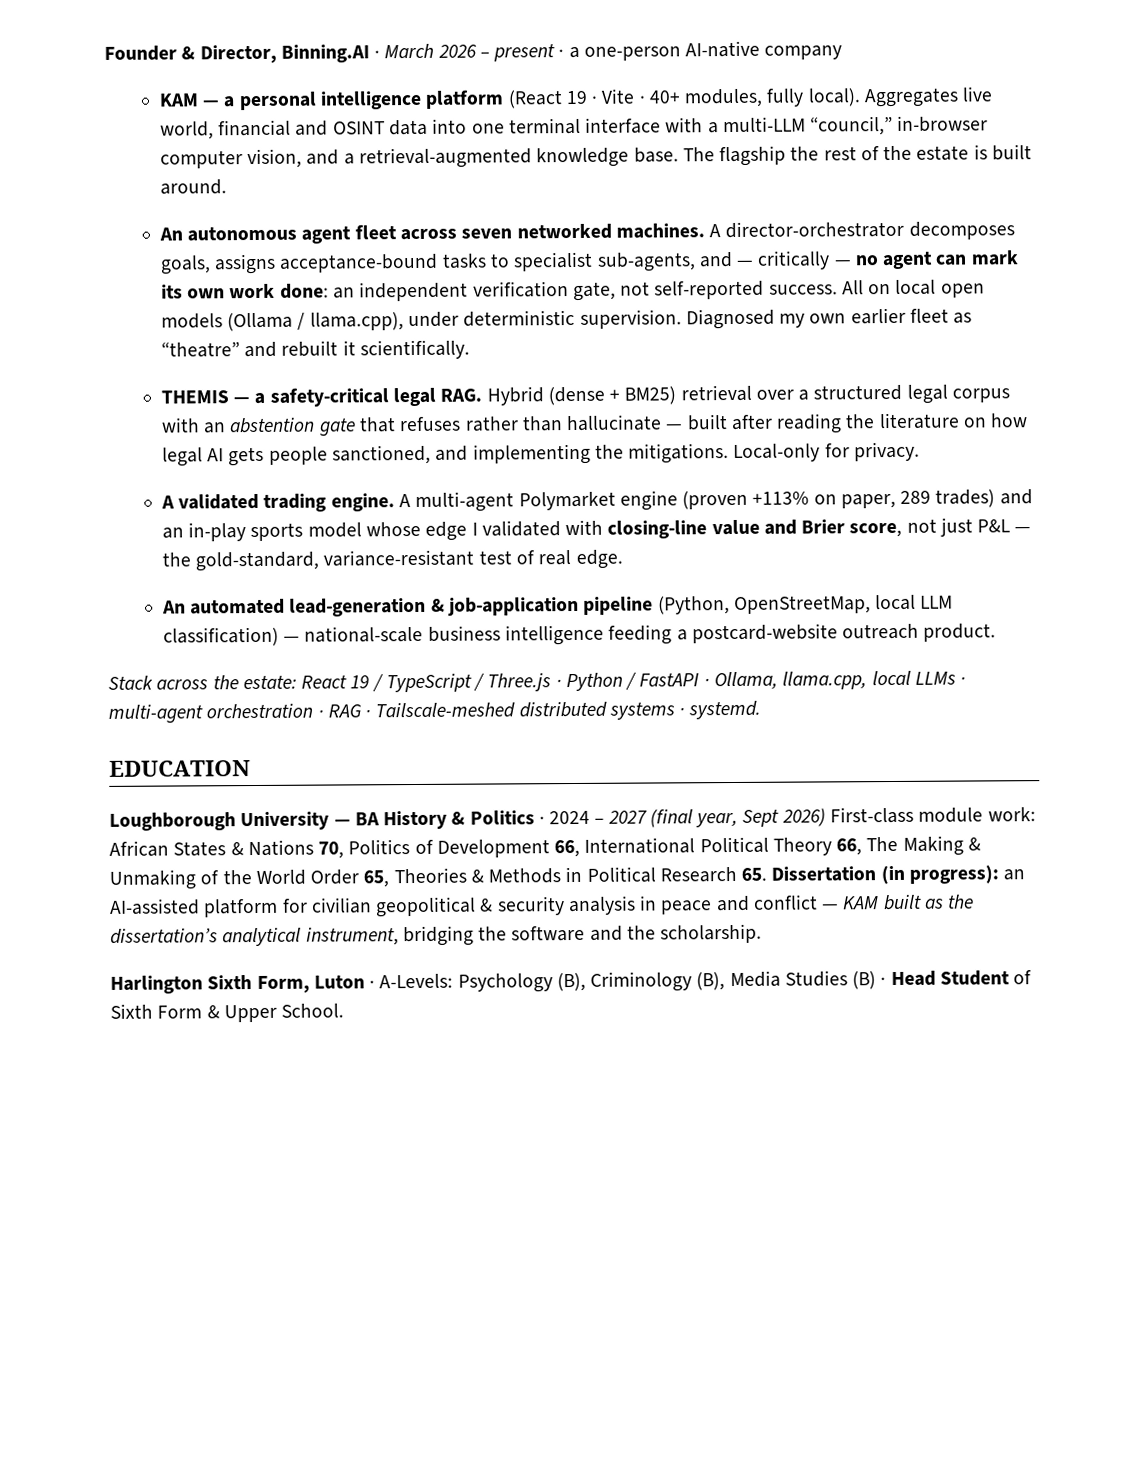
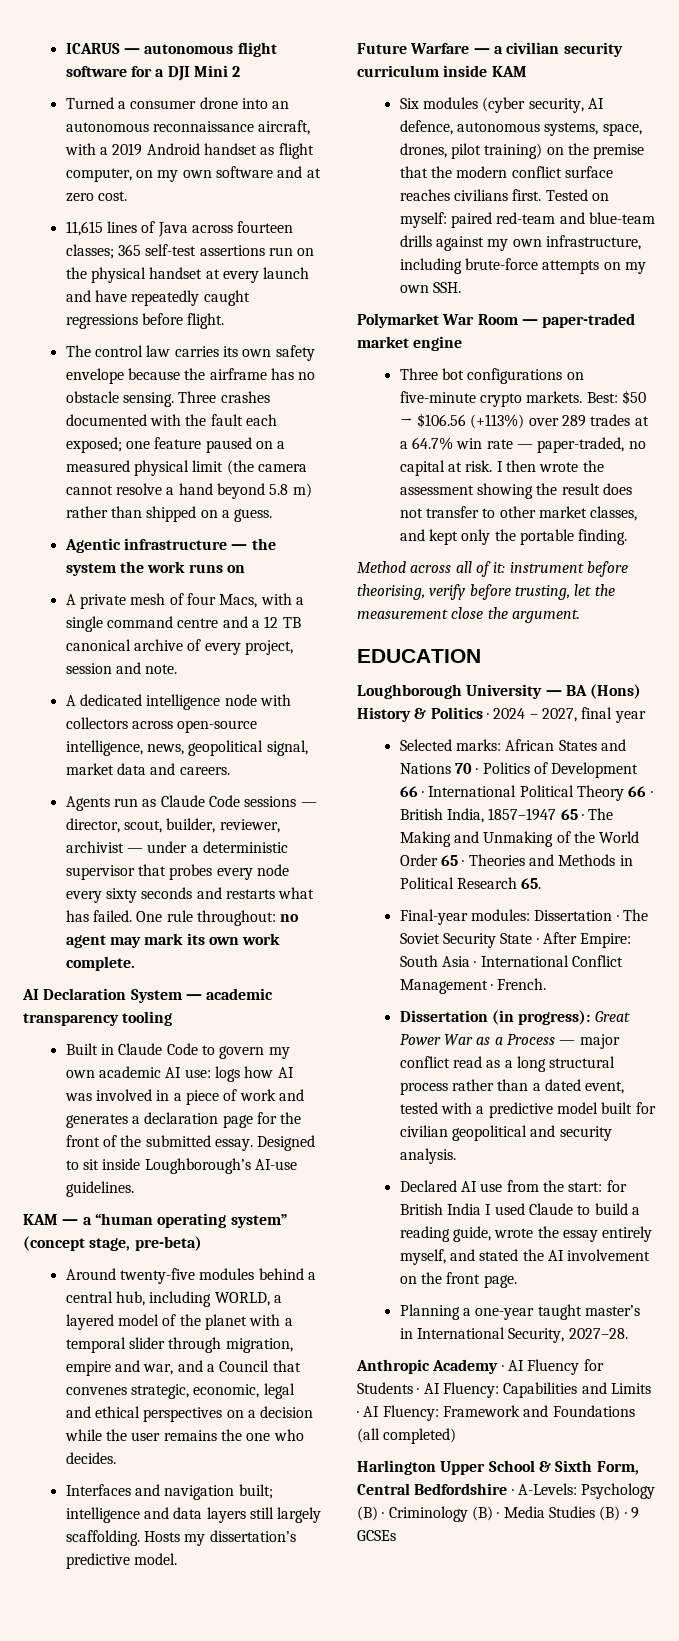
- Founder & Director, Binning.AI · March 2026 – present · a one-person AI-native company
- KAM — a personal intelligence platform (React 19 · Vite · 40+ modules, fully local). Aggregates live world, financial and OSINT data into one terminal interface with a multi-LLM “council,” in-browser computer vision, and a retrieval-augmented knowledge base. The flagship the rest of the estate is built around.
- An autonomous agent fleet across seven networked machines. A director-orchestrator decomposes goals, assigns acceptance-bound tasks to specialist sub-agents, and — critically — no agent can mark its own work done: an independent verification gate, not self-reported success. All on local open models (Ollama / llama.cpp), under deterministic supervision. Diagnosed my own earlier fleet as “theatre” and rebuilt it scientifically.
- THEMIS — a safety-critical legal RAG. Hybrid (dense + BM25) retrieval over a structured legal corpus with an abstention gate that refuses rather than hallucinate — built after reading the literature on how legal AI gets people sanctioned, and implementing the mitigations. Local-only for privacy.
- A validated trading engine. A multi-agent Polymarket engine (proven +113% on paper, 289 trades) and an in-play sports model whose edge I validated with closing-line value and Brier score, not just P&L — the gold-standard, variance-resistant test of real edge.
- An automated lead-generation & job-application pipeline (Python, OpenStreetMap, local LLM classification) — national-scale business intelligence feeding a postcard-website outreach product.
- Stack across the estate: React 19 / TypeScript / Three.js · Python / FastAPI · Ollama, llama.cpp, local LLMs · multi-agent orchestration · RAG · Tailscale-meshed distributed systems · systemd.
+ ICARUS — autonomous flight software for a DJI Mini 2
+ Turned a consumer drone into an autonomous reconnaissance aircraft, with a 2019 Android handset as flight computer, on my own software and at zero cost.
+ 11,615 lines of Java across fourteen classes; 365 self-test assertions run on the physical handset at every launch and have repeatedly caught regressions before flight.
+ The control law carries its own safety envelope because the airframe has no obstacle sensing. Three crashes documented with the fault each exposed; one feature paused on a measured physical limit (the camera cannot resolve a hand beyond 5.8 m) rather than shipped on a guess.
+ Agentic infrastructure — the system the work runs on
+ A private mesh of four Macs, with a single command centre and a 12 TB canonical archive of every project, session and note.
+ A dedicated intelligence node with collectors across open-source intelligence, news, geopolitical signal, market data and careers.
+ Agents run as Claude Code sessions — director, scout, builder, reviewer, archivist — under a deterministic supervisor that probes every node every sixty seconds and restarts what has failed. One rule throughout: no agent may mark its own work complete.
+ AI Declaration System — academic transparency tooling
+ Built in Claude Code to govern my own academic AI use: logs how AI was involved in a piece of work and generates a declaration page for the front of the submitted essay. Designed to sit inside Loughborough’s AI-use guidelines.
+ KAM — a “human operating system” (concept stage, pre-beta)
+ Around twenty-five modules behind a central hub, including WORLD, a layered model of the planet with a temporal slider through migration, empire and war, and a Council that convenes strategic, economic, legal and ethical perspectives on a decision while the user remains the one who decides.
+ Interfaces and navigation built; intelligence and data layers still largely scaffolding. Hosts my dissertation’s predictive model.
+ Future Warfare — a civilian security curriculum inside KAM
+ Six modules (cyber security, AI defence, autonomous systems, space, drones, pilot training) on the premise that the modern conflict surface reaches civilians first. Tested on myself: paired red-team and blue-team drills against my own infrastructure, including brute-force attempts on my own SSH.
+ Polymarket War Room — paper-traded market engine
+ Three bot configurations on five-minute crypto markets. Best: $50 → $106.56 (+113%) over 289 trades at a 64.7% win rate — paper-traded, no capital at risk. I then wrote the assessment showing the result does not transfer to other market classes, and kept only the portable finding.
+ Method across all of it: instrument before theorising, verify before trusting, let the measurement close the argument.
- Loughborough University — BA History & Politics · 2024 – 2027 (final year, Sept 2026) First-class module work: African States & Nations 70, Politics of Development 66, International Political Theory 66, The Making & Unmaking of the World Order 65, Theories & Methods in Political Research 65. Dissertation (in progress): an AI-assisted platform for civilian geopolitical & security analysis in peace and conflict — KAM built as the dissertation’s analytical instrument, bridging the software and the scholarship.
- Harlington Sixth Form, Luton · A-Levels: Psychology (B), Criminology (B), Media Studies (B) · Head Student of Sixth Form & Upper School.
+ Loughborough University — BA (Hons) History & Politics · 2024 – 2027, final year
+ Selected marks: African States and Nations 70 · Politics of Development 66 · International Political Theory 66 · British India, 1857–1947 65 · The Making and Unmaking of the World Order 65 · Theories and Methods in Political Research 65.
+ Final-year modules: Dissertation · The Soviet Security State · After Empire: South Asia · International Conflict Management · French.
+ Dissertation (in progress): Great Power War as a Process — major conflict read as a long structural process rather than a dated event, tested with a predictive model built for civilian geopolitical and security analysis.
+ Declared AI use from the start: for British India I used Claude to build a reading guide, wrote the essay entirely myself, and stated the AI involvement on the front page.
+ Planning a one-year taught master’s in International Security, 2027–28.
+ Anthropic Academy · AI Fluency for Students · AI Fluency: Capabilities and Limits · AI Fluency: Framework and Foundations (all completed)
+ Harlington Upper School & Sixth Form, Central Bedfordshire · A-Levels: Psychology (B) · Criminology (B) · Media Studies (B) · 9 GCSEs

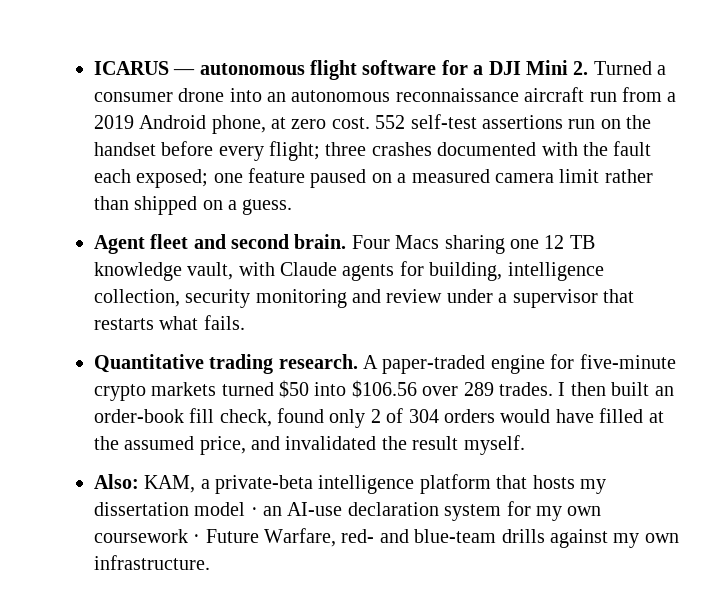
- ICARUS — autonomous flight software for a DJI Mini 2
- Turned a consumer drone into an autonomous reconnaissance aircraft, with a 2019 Android handset as flight computer, on my own software and at zero cost.
- 11,615 lines of Java across fourteen classes; 365 self-test assertions run on the physical handset at every launch and have repeatedly caught regressions before flight.
- The control law carries its own safety envelope because the airframe has no obstacle sensing. Three crashes documented with the fault each exposed; one feature paused on a measured physical limit (the camera cannot resolve a hand beyond 5.8 m) rather than shipped on a guess.
+ ICARUS — autonomous flight software for a DJI Mini 2. Turned a consumer drone into an autonomous reconnaissance aircraft run from a 2019 Android phone, at zero cost. 552 self-test assertions run on the handset before every flight; three crashes documented with the fault each exposed; one feature paused on a measured camera limit rather than shipped on a guess.
- Agentic infrastructure — the system the work runs on
- A private mesh of four Macs, with a single command centre and a 12 TB canonical archive of every project, session and note.
- A dedicated intelligence node with collectors across open-source intelligence, news, geopolitical signal, market data and careers.
- Agents run as Claude Code sessions — director, scout, builder, reviewer, archivist — under a deterministic supervisor that probes every node every sixty seconds and restarts what has failed. One rule throughout: no agent may mark its own work complete.
- AI Declaration System — academic transparency tooling
- Built in Claude Code to govern my own academic AI use: logs how AI was involved in a piece of work and generates a declaration page for the front of the submitted essay. Designed to sit inside Loughborough’s AI-use guidelines.
- KAM — a “human operating system” (concept stage, pre-beta)
- Around twenty-five modules behind a central hub, including WORLD, a layered model of the planet with a temporal slider through migration, empire and war, and a Council that convenes strategic, economic, legal and ethical perspectives on a decision while the user remains the one who decides.
- Interfaces and navigation built; intelligence and data layers still largely scaffolding. Hosts my dissertation’s predictive model.
- Future Warfare — a civilian security curriculum inside KAM
- Six modules (cyber security, AI defence, autonomous systems, space, drones, pilot training) on the premise that the modern conflict surface reaches civilians first. Tested on myself: paired red-team and blue-team drills against my own infrastructure, including brute-force attempts on my own SSH.
- Polymarket War Room — paper-traded market engine
- Three bot configurations on five-minute crypto markets. Best: $50 → $106.56 (+113%) over 289 trades at a 64.7% win rate — paper-traded, no capital at risk. I then wrote the assessment showing the result does not transfer to other market classes, and kept only the portable finding.
- Method across all of it: instrument before theorising, verify before trusting, let the measurement close the argument.
- EDUCATION
- Loughborough University — BA (Hons) History & Politics · 2024 – 2027, final year
- Selected marks: African States and Nations 70 · Politics of Development 66 · International Political Theory 66 · British India, 1857–1947 65 · The Making and Unmaking of the World Order 65 · Theories and Methods in Political Research 65.
- Final-year modules: Dissertation · The Soviet Security State · After Empire: South Asia · International Conflict Management · French.
- Dissertation (in progress): Great Power War as a Process — major conflict read as a long structural process rather than a dated event, tested with a predictive model built for civilian geopolitical and security analysis.
- Declared AI use from the start: for British India I used Claude to build a reading guide, wrote the essay entirely myself, and stated the AI involvement on the front page.
- Planning a one-year taught master’s in International Security, 2027–28.
- Anthropic Academy · AI Fluency for Students · AI Fluency: Capabilities and Limits · AI Fluency: Framework and Foundations (all completed)
- Harlington Upper School & Sixth Form, Central Bedfordshire · A-Levels: Psychology (B) · Criminology (B) · Media Studies (B) · 9 GCSEs
+ Agent fleet and second brain. Four Macs sharing one 12 TB knowledge vault, with Claude agents for building, intelligence collection, security monitoring and review under a supervisor that restarts what fails.
+ Quantitative trading research. A paper-traded engine for five-minute crypto markets turned $50 into $106.56 over 289 trades. I then built an order-book fill check, found only 2 of 304 orders would have filled at the assumed price, and invalidated the result myself.
+ Also: KAM, a private-beta intelligence platform that hosts my dissertation model · an AI-use declaration system for my own coursework · Future Warfare, red- and blue-team drills against my own infrastructure.

